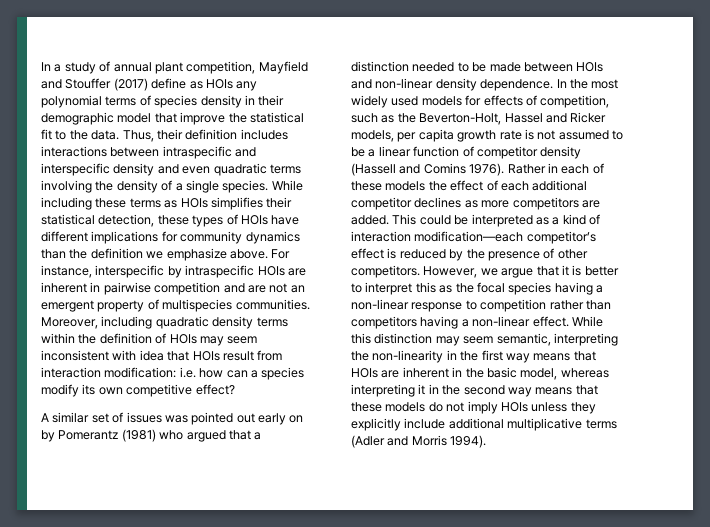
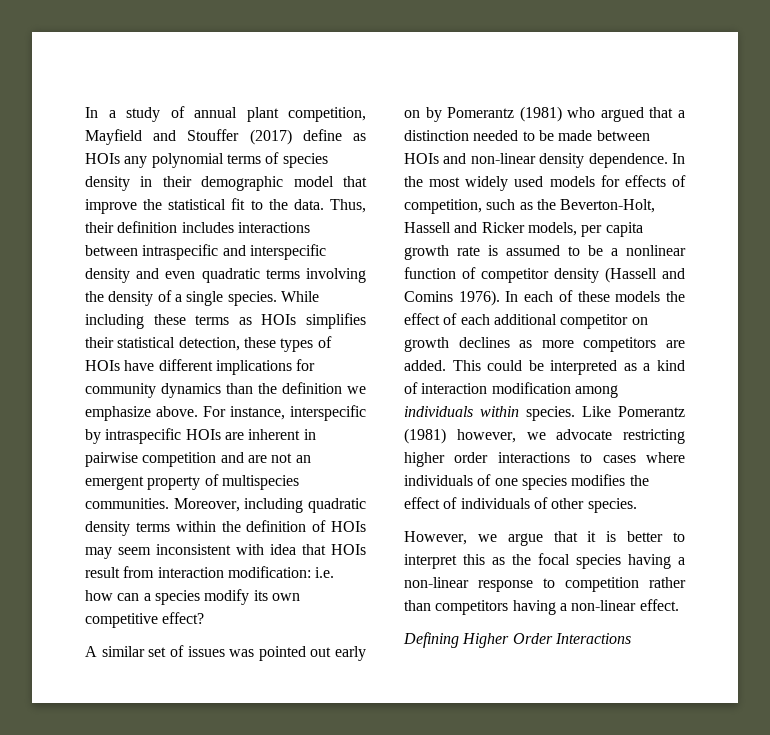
- In the most widely used models for effects of competition, such as the Beverton-Holt, Hassel and Ricker models, per capita growth rate is not assumed to be a linear function of competitor density (Hassell and Comins 1976).
+ In the most widely used models for effects of competition, such as the Beverton-Holt, Hassell and Ricker models, per capita growth rate is assumed to be a nonlinear function of competitor density (Hassell and Comins 1976).
- Rather in each of these models the effect of each additional competitor declines as more competitors are added.
+ In each of these models the effect of each additional competitor on growth declines as more competitors are added.
- This could be interpreted as a kind of interaction modification—each competitor’s effect is reduced by the presence of other competitors. However, we argue that it is better to interpret this as the focal species having a non-linear response to competition rather than competitors having a non-linear effect. While this distinction may seem semantic, interpreting the non-linearity in the first way means that HOIs are inherent in the basic model, whereas interpreting it in the second way means that these models do not imply HOIs unless they explicitly include additional multiplicative terms (Adler and Morris 1994).
+ This could be interpreted as a kind of interaction modification among individuals within species. Like Pomerantz (1981) however, we advocate restricting higher order interactions to cases where individuals of one species modifies the effect of individuals of other species.
+ However, we argue that it is better to interpret this as the focal species having a non-linear response to competition rather than competitors having a non-linear effect.
+ Defining Higher Order Interactions

